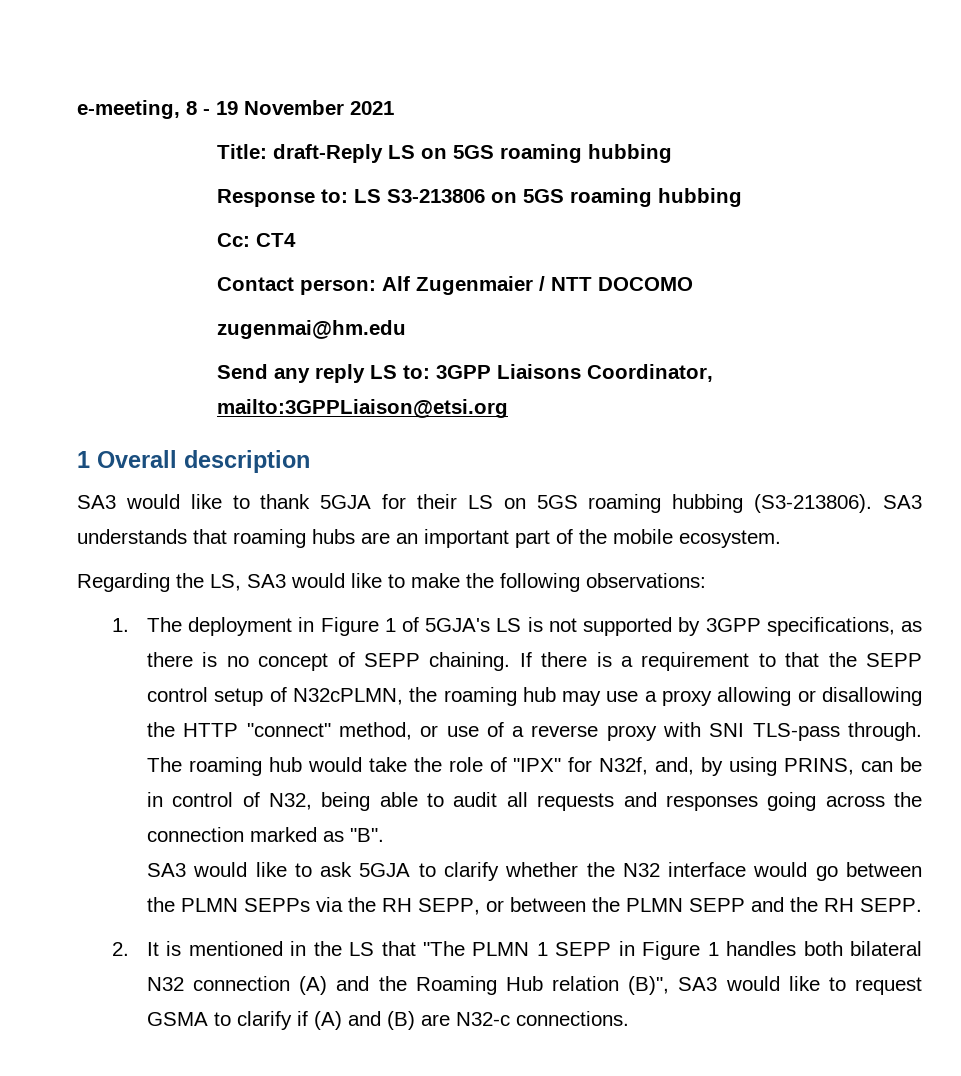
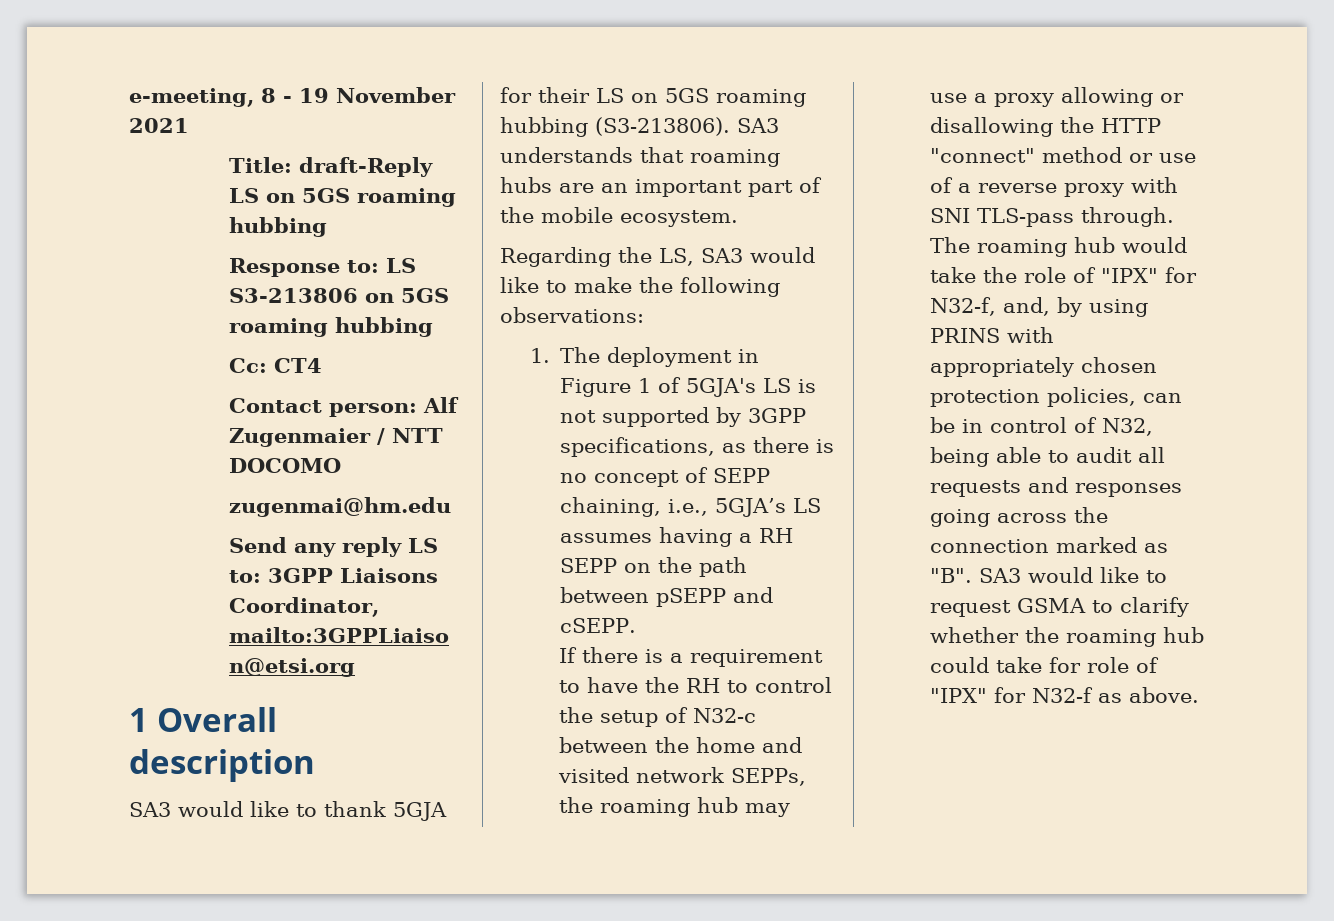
- 1. The deployment in Figure 1 of 5GJA's LS is not supported by 3GPP specifications, as there is no concept of SEPP chaining. If there is a requirement to that the SEPP control setup of N32cPLMN, the roaming hub may use a proxy allowing or disallowing the HTTP "connect" method, or use of a reverse proxy with SNI TLS-pass through.
+ 1. The deployment in Figure 1 of 5GJA's LS is not supported by 3GPP specifications, as there is no concept of SEPP chaining, i.e., 5GJA’s LS assumes having a RH SEPP on the path between pSEPP and cSEPP.
+ If there is a requirement to have the RH to control the setup of N32-c between the home and visited network SEPPs, the roaming hub may use a proxy allowing or disallowing the HTTP "connect" method or use of a reverse proxy with SNI TLS-pass through.
- The roaming hub would take the role of "IPX" for N32f, and, by using PRINS, can be in control of N32, being able to audit all requests and responses going across the connection marked as "B".
- SA3 would like to ask 5GJA to clarify whether the N32 interface would go between the PLMN SEPPs via the RH SEPP, or between the PLMN SEPP and the RH SEPP.
- 2. It is mentioned in the LS that "The PLMN 1 SEPP in Figure 1 handles both bilateral N32 connection (A) and the Roaming Hub relation (B)", SA3 would like to request GSMA to clarify if (A) and (B) are N32-c connections.
+ The roaming hub would take the role of "IPX" for N32-f, and, by using PRINS with appropriately chosen protection policies, can be in control of N32, being able to audit all requests and responses going across the connection marked as "B". SA3 would like to request GSMA to clarify whether the roaming hub could take for role of "IPX" for N32-f as above.

